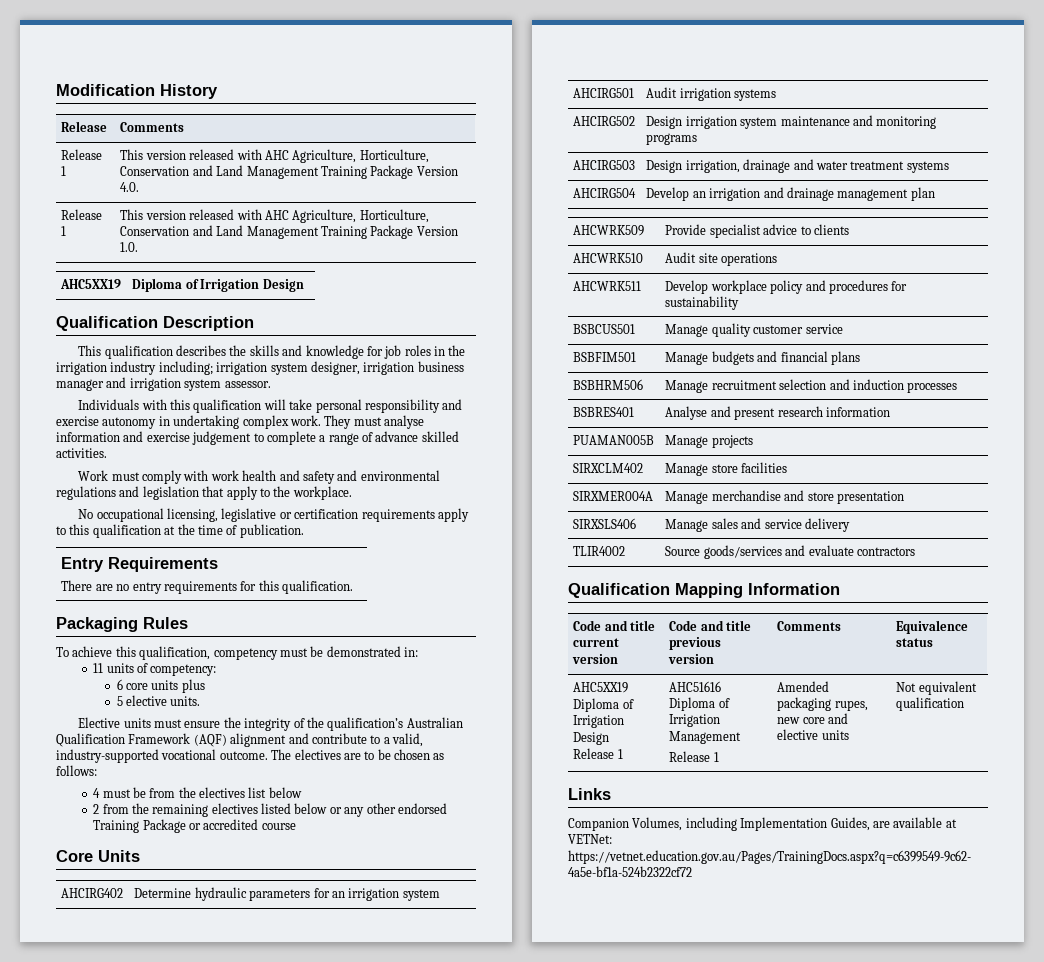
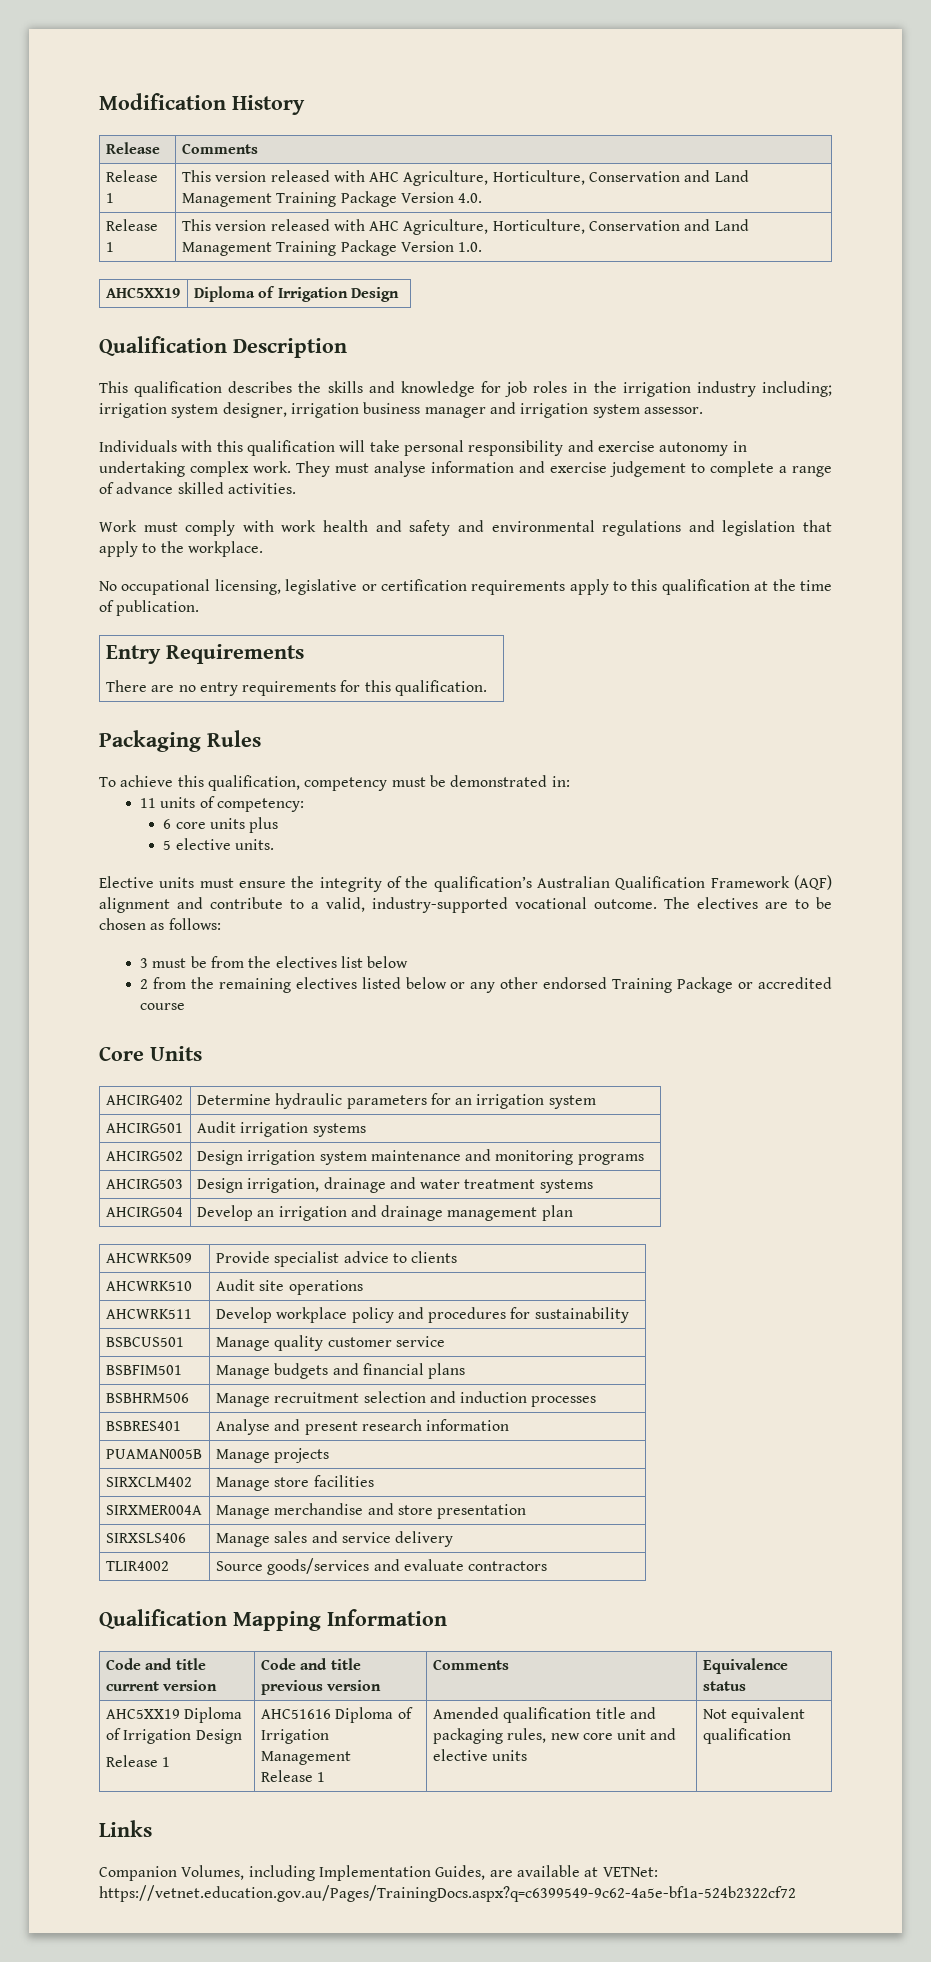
- 4 must be from the electives list below
+ 3 must be from the electives list below
  AHC5XX19 Diploma of Irrigation Design
  Release 1 | AHC51616 Diploma of Irrigation Management
- Release 1 | Amended packaging rupes, new core and elective units | Not equivalent qualification
+ Release 1 | Amended qualification title and packaging rules, new core unit and elective units | Not equivalent qualification

